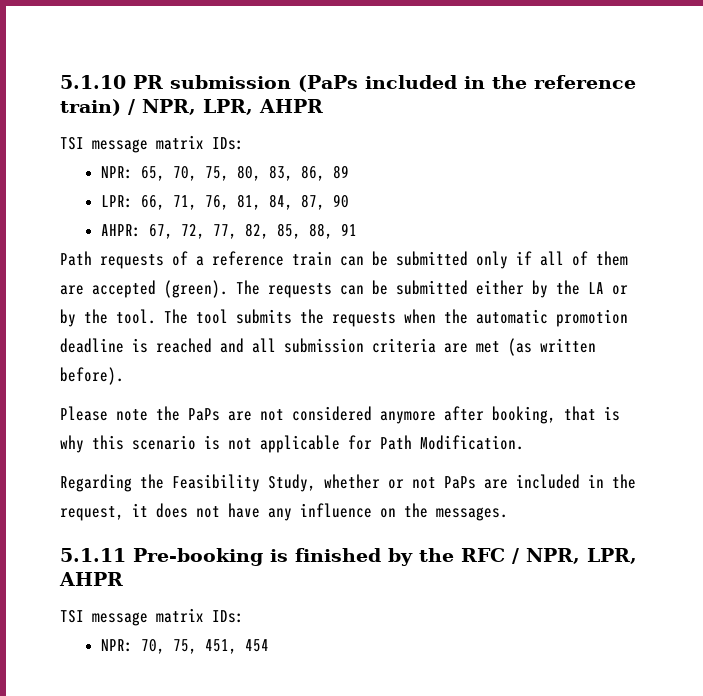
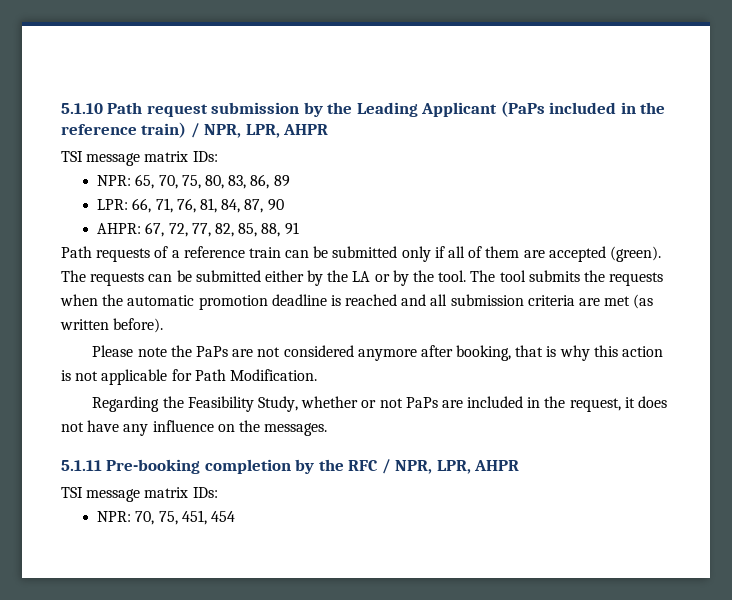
- 5.1.10 PR submission (PaPs included in the reference train) / NPR, LPR, AHPR
+ 5.1.10 Path request submission by the Leading Applicant (PaPs included in the reference train) / NPR, LPR, AHPR
- Please note the PaPs are not considered anymore after booking, that is why this scenario is not applicable for Path Modification.
+ Please note the PaPs are not considered anymore after booking, that is why this action is not applicable for Path Modification.
- 5.1.11 Pre-booking is finished by the RFC / NPR, LPR, AHPR
+ 5.1.11 Pre-booking completion by the RFC / NPR, LPR, AHPR

